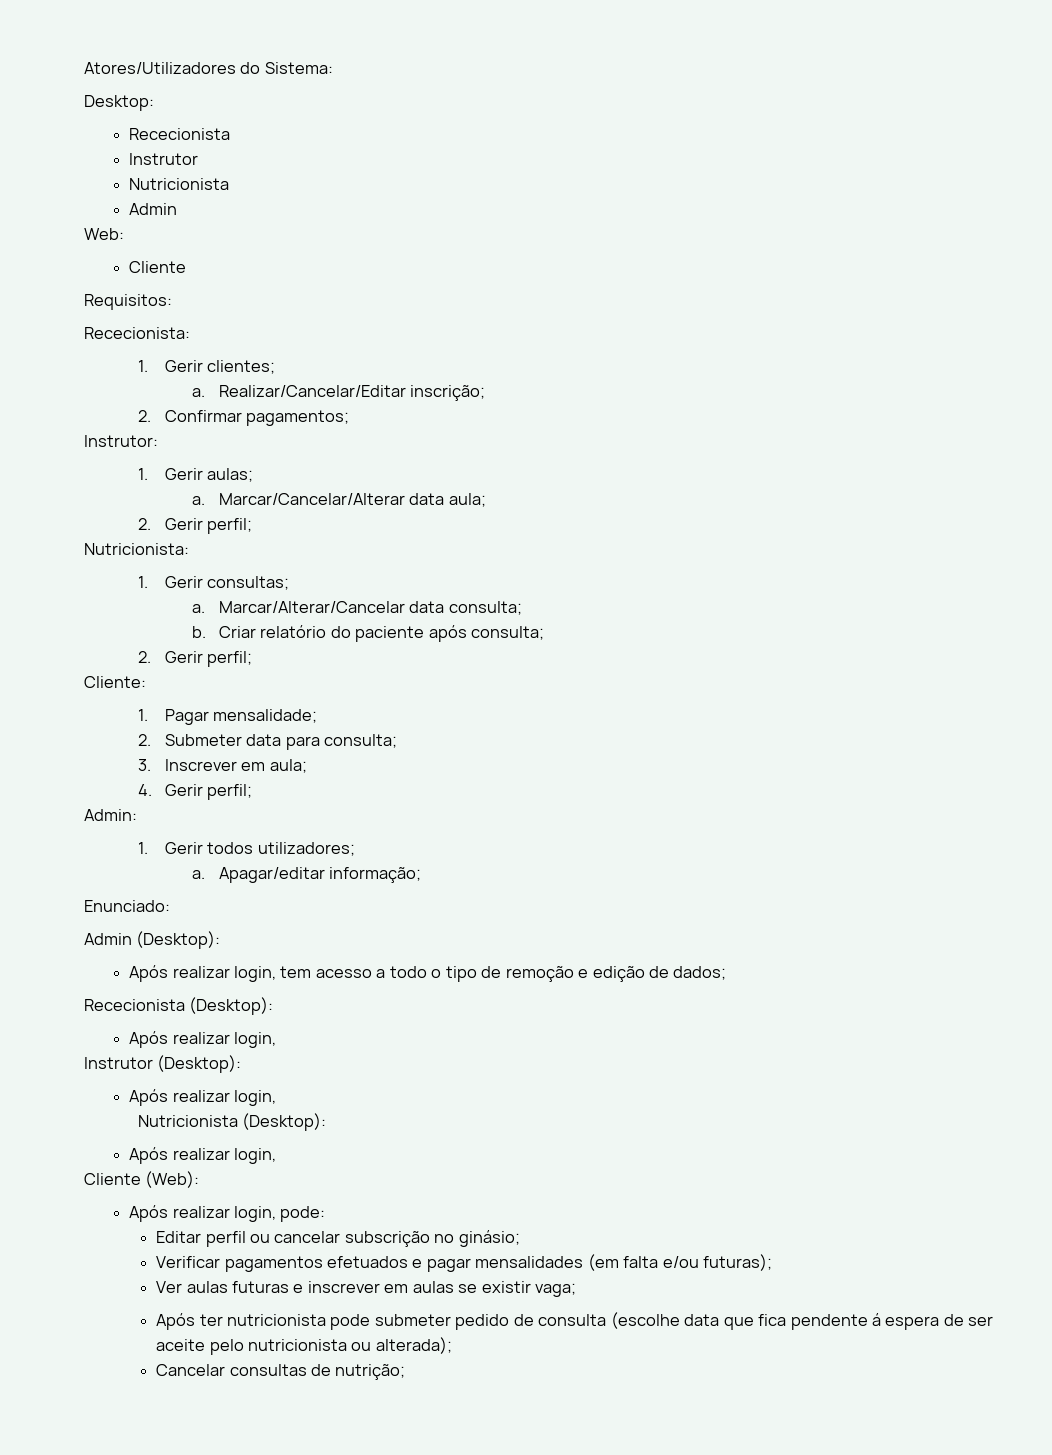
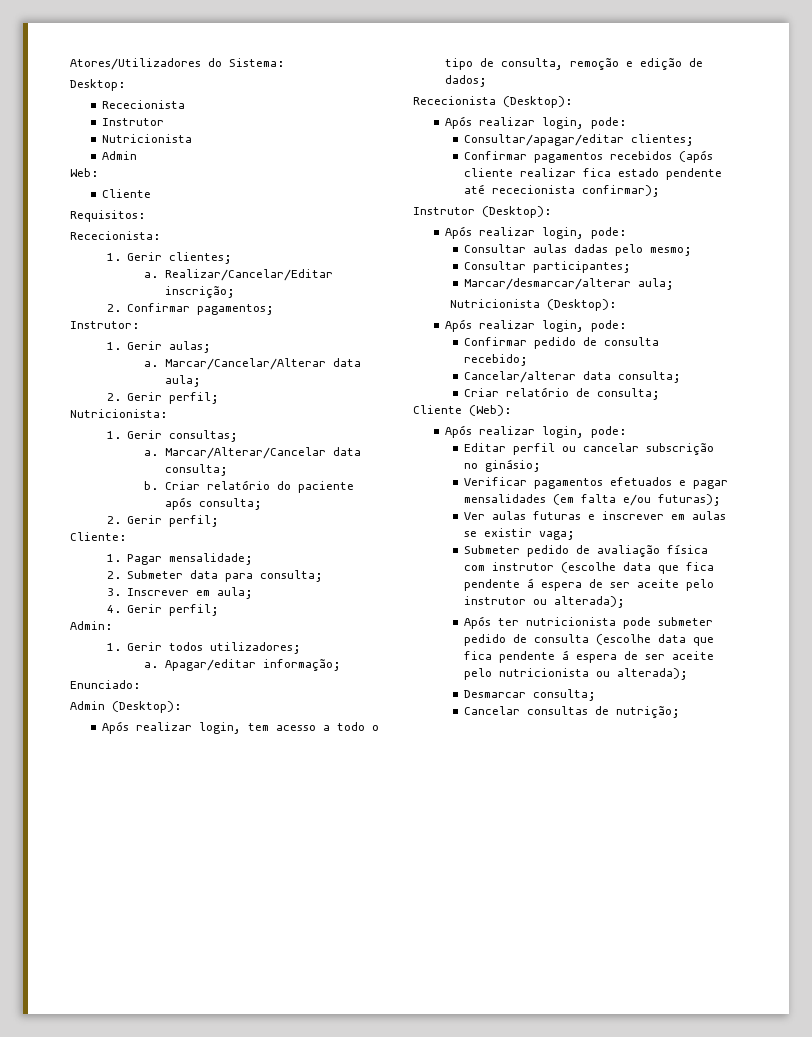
- Após realizar login, tem acesso a todo o tipo de remoção e edição de dados;
+ Após realizar login, tem acesso a todo o tipo de consulta, remoção e edição de dados;
  Rececionista (Desktop):
- Após realizar login,
+ Após realizar login, pode:
+ Consultar/apagar/editar clientes;
+ Confirmar pagamentos recebidos (após cliente realizar fica estado pendente até rececionista confirmar);
  Instrutor (Desktop):
- Após realizar login,
+ Após realizar login, pode:
+ Consultar aulas dadas pelo mesmo;
+ Consultar participantes;
+ Marcar/desmarcar/alterar aula;
  Nutricionista (Desktop):
- Após realizar login,
+ Após realizar login, pode:
+ Confirmar pedido de consulta recebido;
+ Cancelar/alterar data consulta;
+ Criar relatório de consulta;
+ Submeter pedido de avaliação física com instrutor (escolhe data que fica pendente á espera de ser aceite pelo instrutor ou alterada);
+ Desmarcar consulta;

